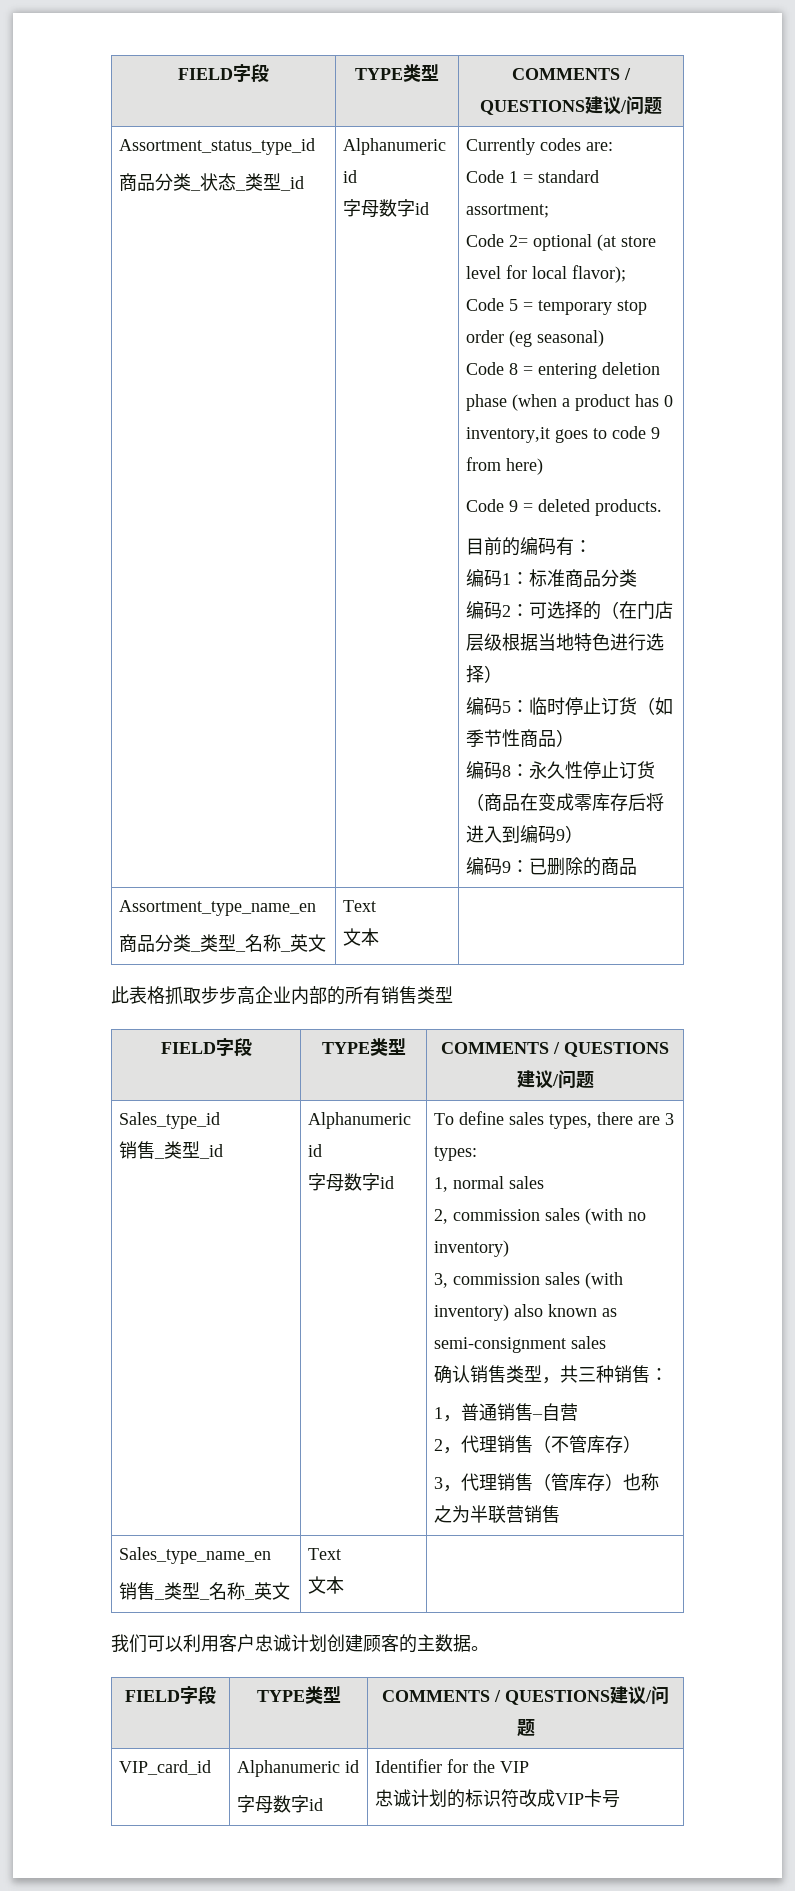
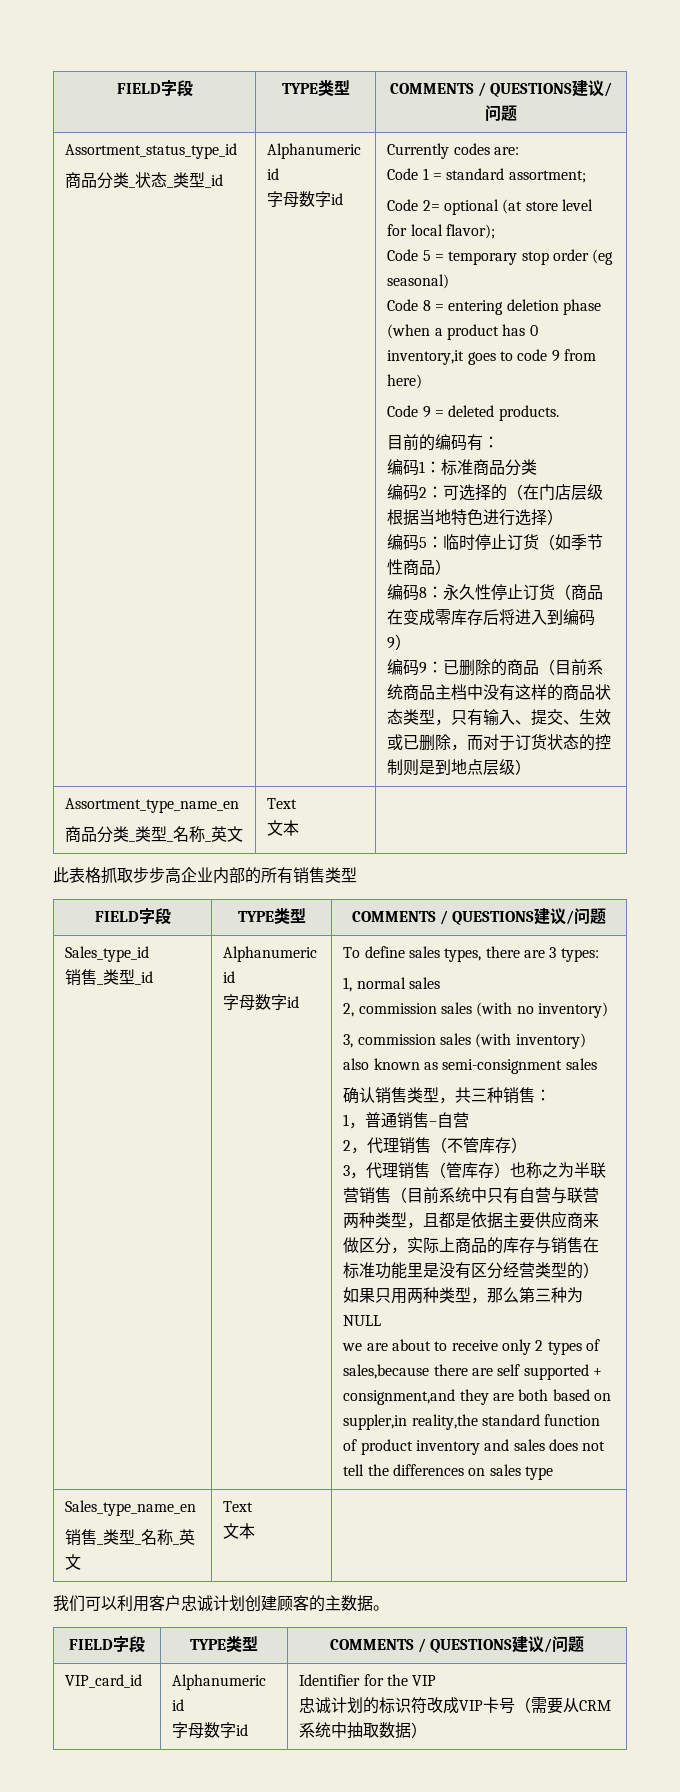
- 编码9：已删除的商品
+ 编码9：已删除的商品（目前系统商品主档中没有这样的商品状态类型，只有输入、提交、生效或已删除，而对于订货状态的控制则是到地点层级）
- 3，代理销售（管库存）也称之为半联营销售
+ 3，代理销售（管库存）也称之为半联营销售（目前系统中只有自营与联营两种类型，且都是依据主要供应商来做区分，实际上商品的库存与销售在标准功能里是没有区分经营类型的）如果只用两种类型，那么第三种为NULL
+ we are about to receive only 2 types of sales,because there are self supported + consignment,and they are both based on suppler,in reality,the standard function of product inventory and sales does not tell the differences on sales type
  VIP_card_id | Alphanumeric id
  字母数字id | Identifier for the VIP
- 忠诚计划的标识符改成VIP卡号
+ 忠诚计划的标识符改成VIP卡号（需要从CRM系统中抽取数据）

